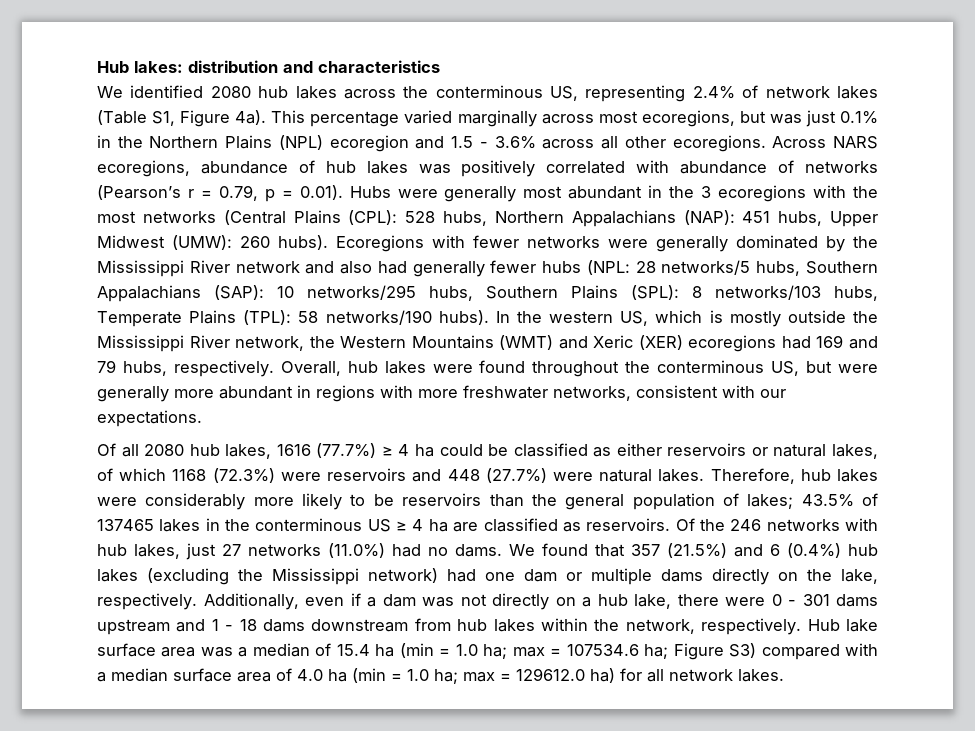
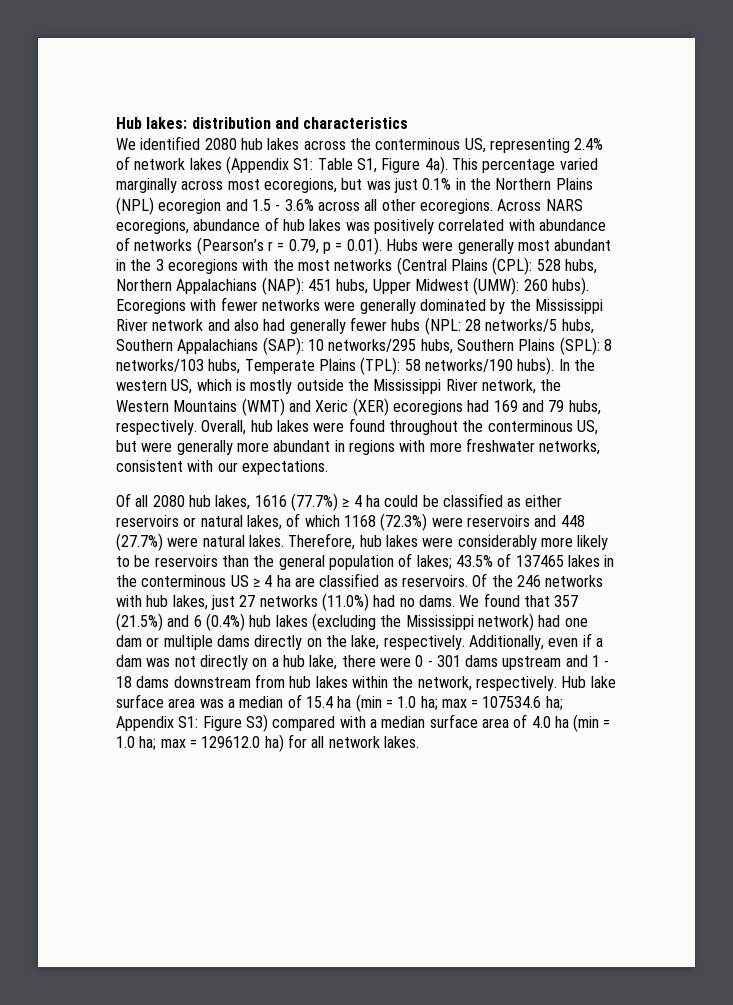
- We identified 2080 hub lakes across the conterminous US, representing 2.4% of network lakes (Table S1, Figure 4a).
+ We identified 2080 hub lakes across the conterminous US, representing 2.4% of network lakes (Appendix S1: Table S1, Figure 4a).
- Hub lake surface area was a median of 15.4 ha (min = 1.0 ha; max = 107534.6 ha; Figure S3) compared with a median surface area of 4.0 ha (min = 1.0 ha; max = 129612.0 ha) for all network lakes.
+ Hub lake surface area was a median of 15.4 ha (min = 1.0 ha; max = 107534.6 ha; Appendix S1: Figure S3) compared with a median surface area of 4.0 ha (min = 1.0 ha; max = 129612.0 ha) for all network lakes.

